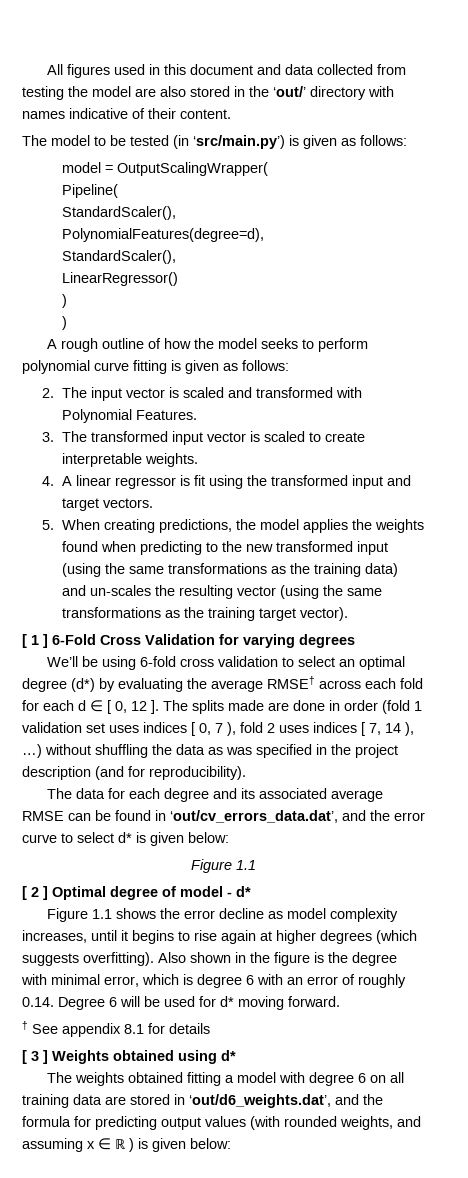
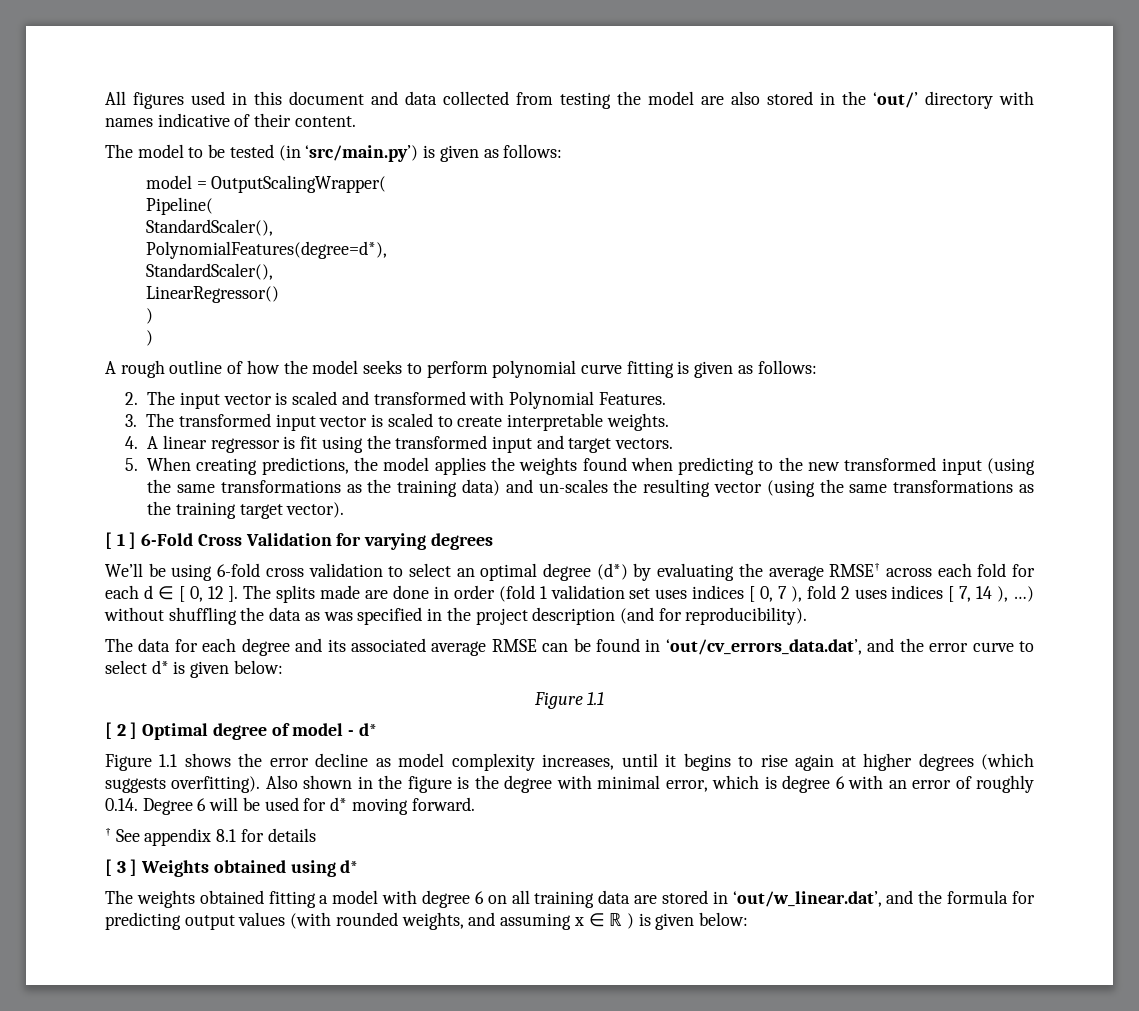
- PolynomialFeatures(degree=d),
+ PolynomialFeatures(degree=d*),
- The weights obtained fitting a model with degree 6 on all training data are stored in ‘out/d6_weights.dat’, and the formula for predicting output values (with rounded weights, and assuming x ∈ ℝ ) is given below:
+ The weights obtained fitting a model with degree 6 on all training data are stored in ‘out/w_linear.dat’, and the formula for predicting output values (with rounded weights, and assuming x ∈ ℝ ) is given below:

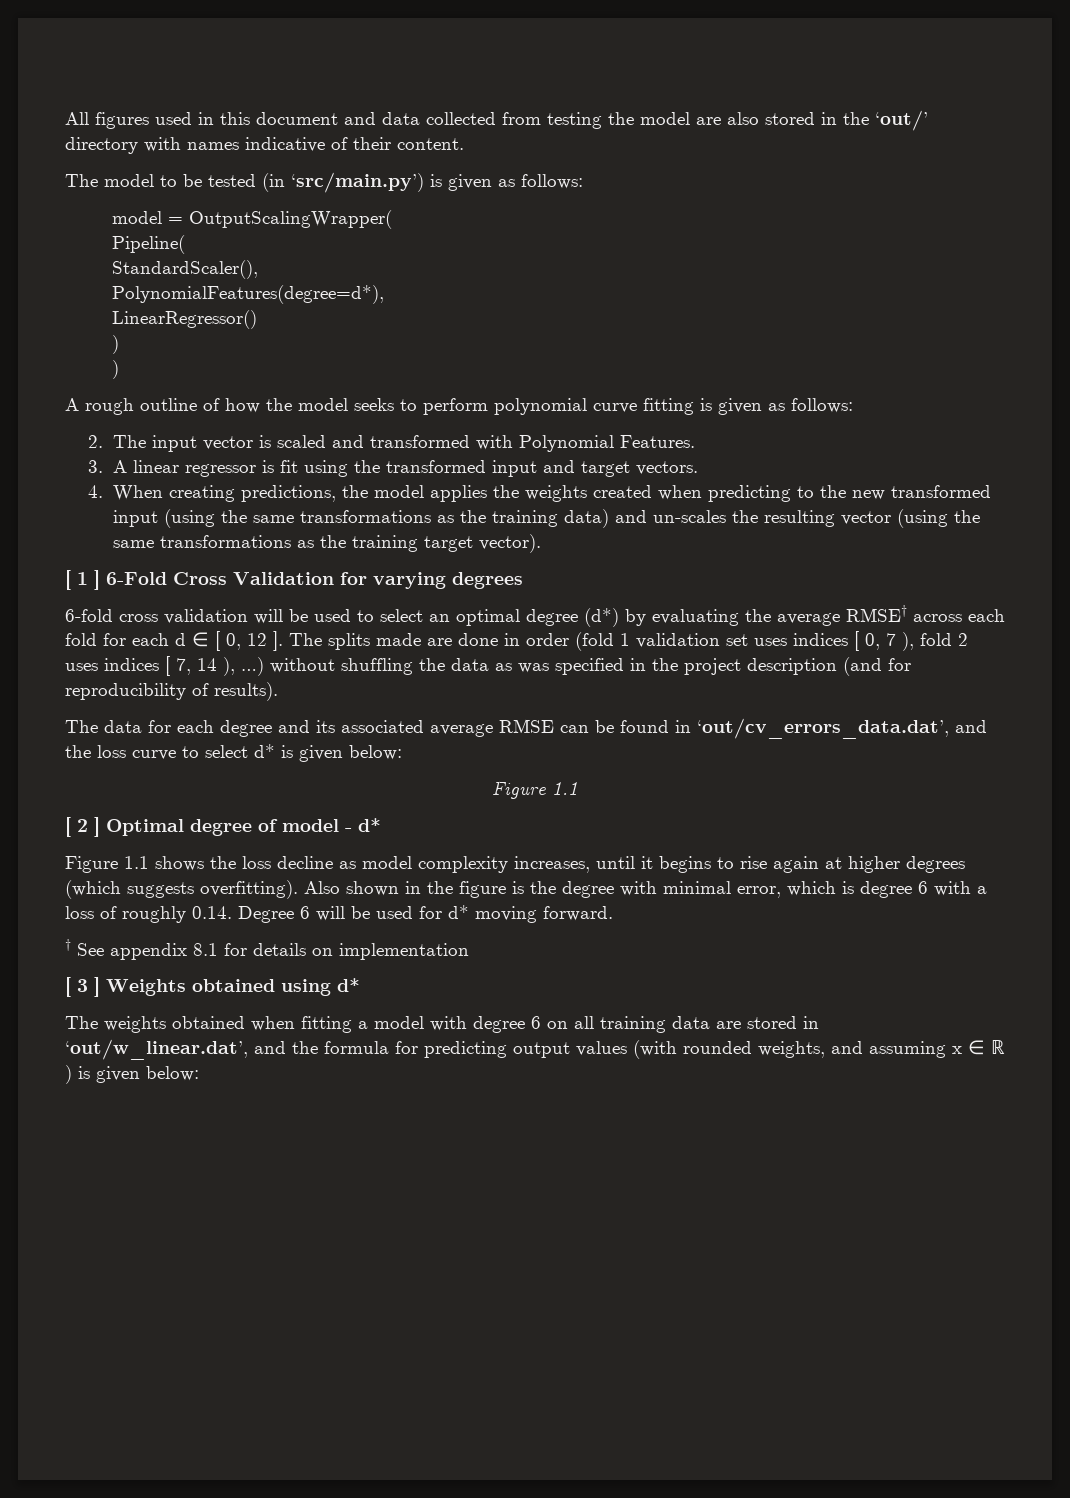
  PolynomialFeatures(degree=d*),
- StandardScaler(),
- 3. The transformed input vector is scaled to create interpretable weights.
- 4. A linear regressor is fit using the transformed input and target vectors.
+ 3. A linear regressor is fit using the transformed input and target vectors.
- 5. When creating predictions, the model applies the weights found when predicting to the new transformed input (using the same transformations as the training data) and un-scales the resulting vector (using the same transformations as the training target vector).
+ 4. When creating predictions, the model applies the weights created when predicting to the new transformed input (using the same transformations as the training data) and un-scales the resulting vector (using the same transformations as the training target vector).
- We’ll be using 6-fold cross validation to select an optimal degree (d*) by evaluating the average RMSE† across each fold for each d ∈ [ 0, 12 ].
+ 6-fold cross validation will be used to select an optimal degree (d*) by evaluating the average RMSE† across each fold for each d ∈ [ 0, 12 ].
- The splits made are done in order (fold 1 validation set uses indices [ 0, 7 ), fold 2 uses indices [ 7, 14 ), …) without shuffling the data as was specified in the project description (and for reproducibility).
+ The splits made are done in order (fold 1 validation set uses indices [ 0, 7 ), fold 2 uses indices [ 7, 14 ), …) without shuffling the data as was specified in the project description (and for reproducibility of results).
- The data for each degree and its associated average RMSE can be found in ‘out/cv_errors_data.dat’, and the error curve to select d* is given below:
+ The data for each degree and its associated average RMSE can be found in ‘out/cv_errors_data.dat’, and the loss curve to select d* is given below:
- Figure 1.1 shows the error decline as model complexity increases, until it begins to rise again at higher degrees (which suggests overfitting).
+ Figure 1.1 shows the loss decline as model complexity increases, until it begins to rise again at higher degrees (which suggests overfitting).
- Also shown in the figure is the degree with minimal error, which is degree 6 with an error of roughly 0.14. Degree 6 will be used for d* moving forward.
+ Also shown in the figure is the degree with minimal error, which is degree 6 with a loss of roughly 0.14. Degree 6 will be used for d* moving forward.
- † See appendix 8.1 for details
+ † See appendix 8.1 for details on implementation
- The weights obtained fitting a model with degree 6 on all training data are stored in ‘out/w_linear.dat’, and the formula for predicting output values (with rounded weights, and assuming x ∈ ℝ ) is given below:
+ The weights obtained when fitting a model with degree 6 on all training data are stored in ‘out/w_linear.dat’, and the formula for predicting output values (with rounded weights, and assuming x ∈ ℝ ) is given below:

